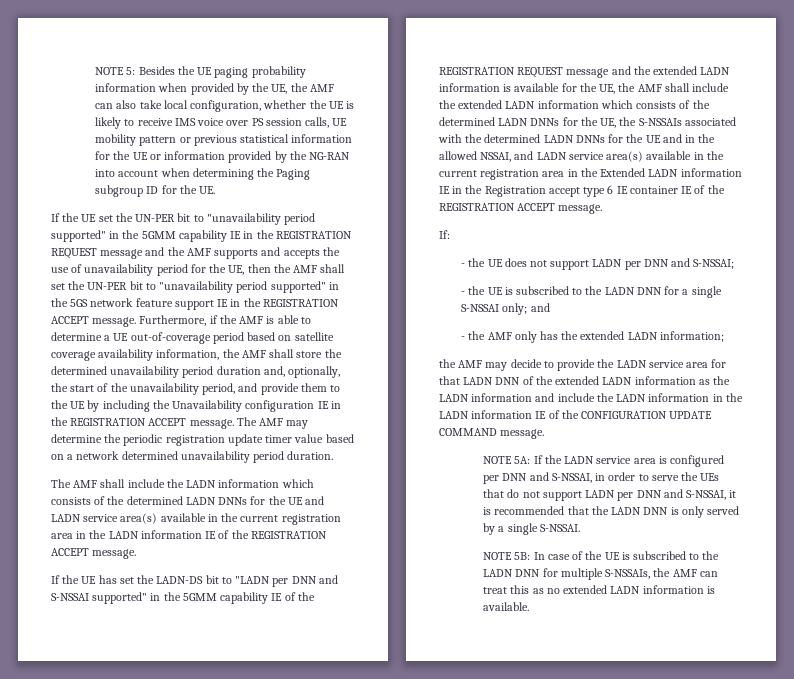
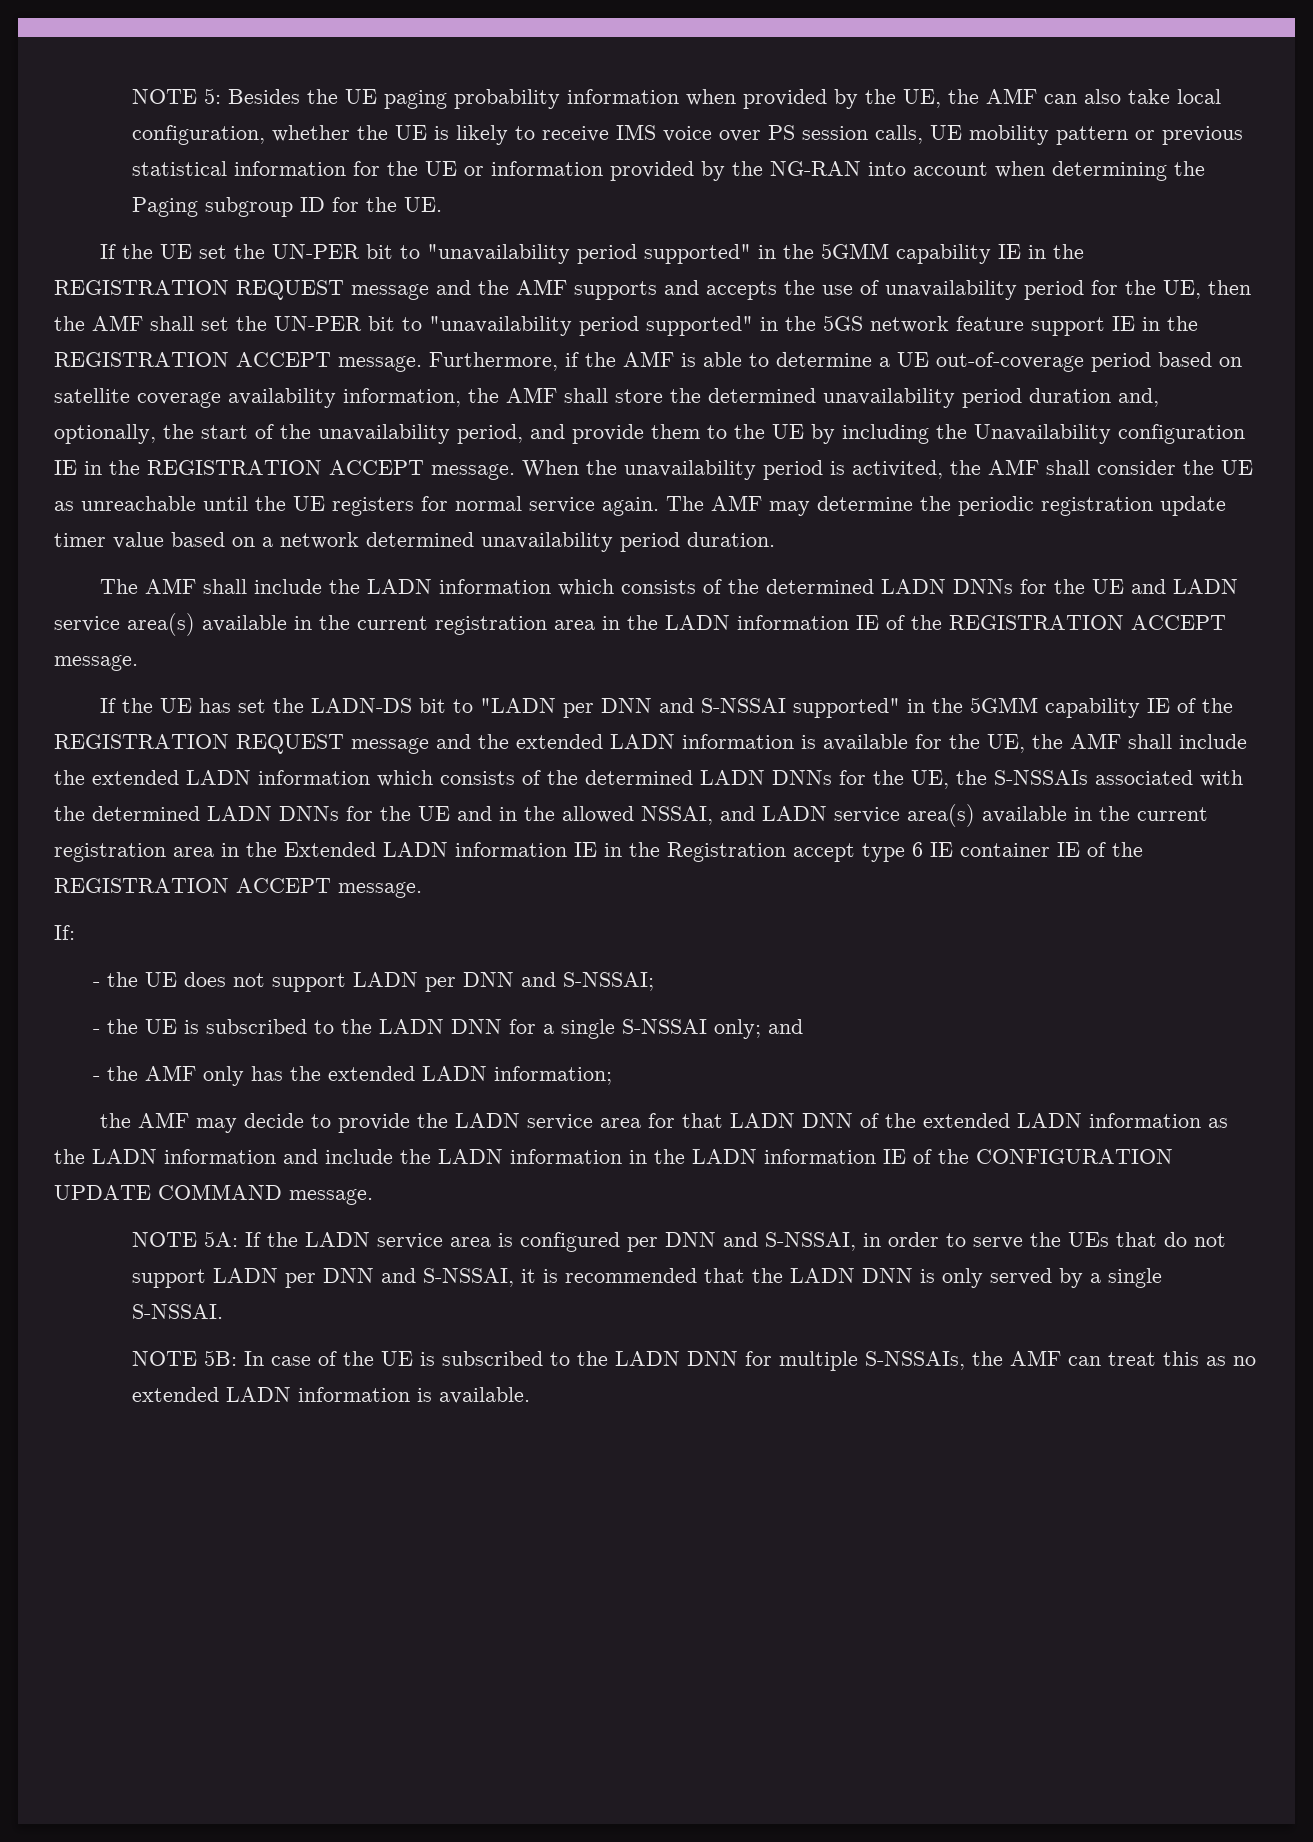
+ When the unavailability period is activited, the AMF shall consider the UE as unreachable until the UE registers for normal service again.

